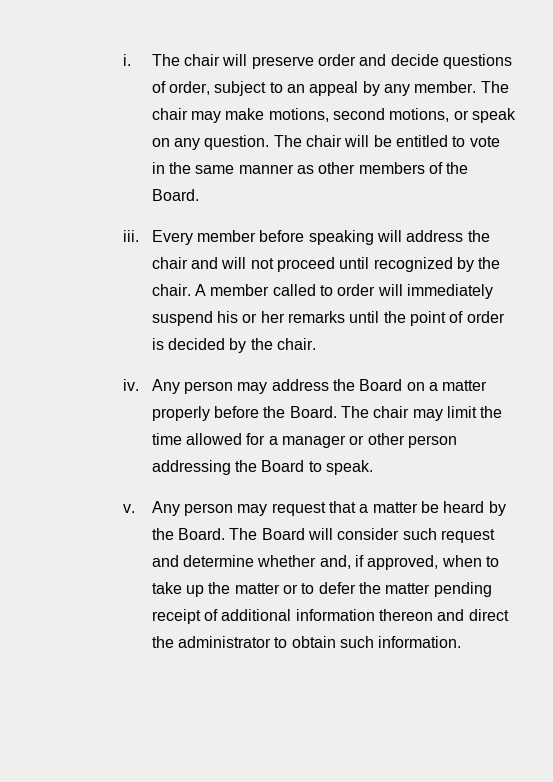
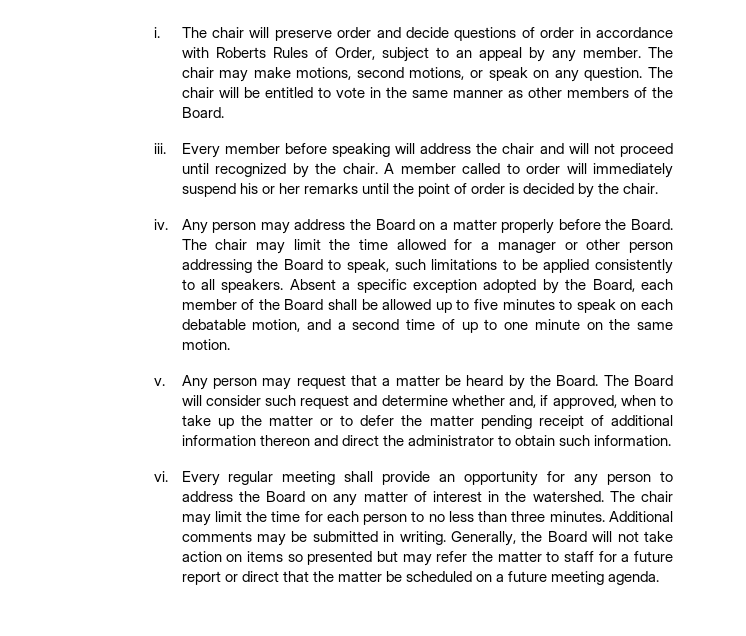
- The chair will preserve order and decide questions of order, subject to an appeal by any member.
+ The chair will preserve order and decide questions of order in accordance with Roberts Rules of Order, subject to an appeal by any member.
- The chair may limit the time allowed for a manager or other person addressing the Board to speak.
+ The chair may limit the time allowed for a manager or other person addressing the Board to speak, such limitations to be applied consistently to all speakers. Absent a specific exception adopted by the Board, each member of the Board shall be allowed up to five minutes to speak on each debatable motion, and a second time of up to one minute on the same motion.
+ vi. Every regular meeting shall provide an opportunity for any person to address the Board on any matter of interest in the watershed. The chair may limit the time for each person to no less than three minutes. Additional comments may be submitted in writing. Generally, the Board will not take action on items so presented but may refer the matter to staff for a future report or direct that the matter be scheduled on a future meeting agenda.

